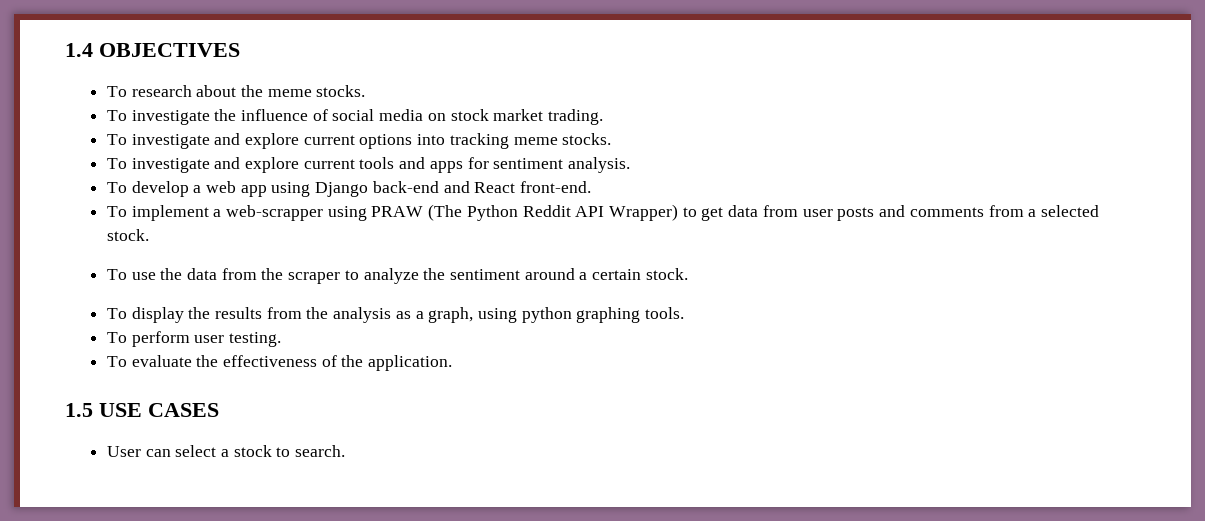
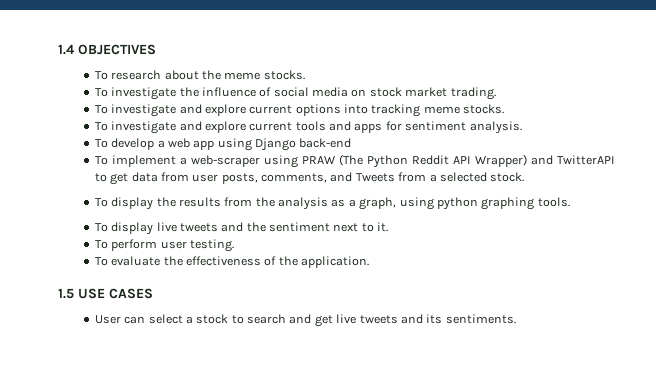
- To develop a web app using Django back-end and React front-end.
+ To develop a web app using Django back-end
- To implement a web-scrapper using PRAW (The Python Reddit API Wrapper) to get data from user posts and comments from a selected stock.
+ To implement a web-scraper using PRAW (The Python Reddit API Wrapper) and TwitterAPI to get data from user posts, comments, and Tweets from a selected stock.
- To use the data from the scraper to analyze the sentiment around a certain stock.
+ To display live tweets and the sentiment next to it.
- User can select a stock to search.
+ User can select a stock to search and get live tweets and its sentiments.

